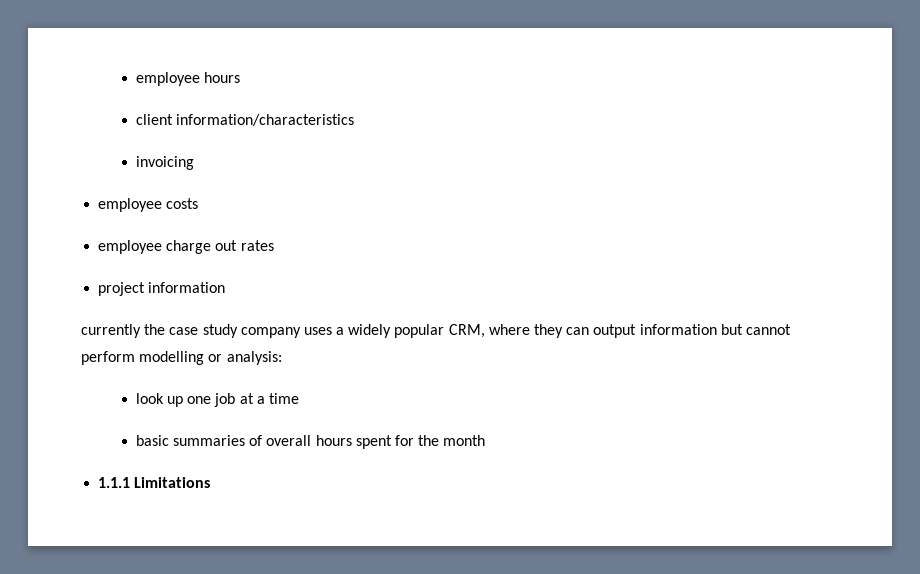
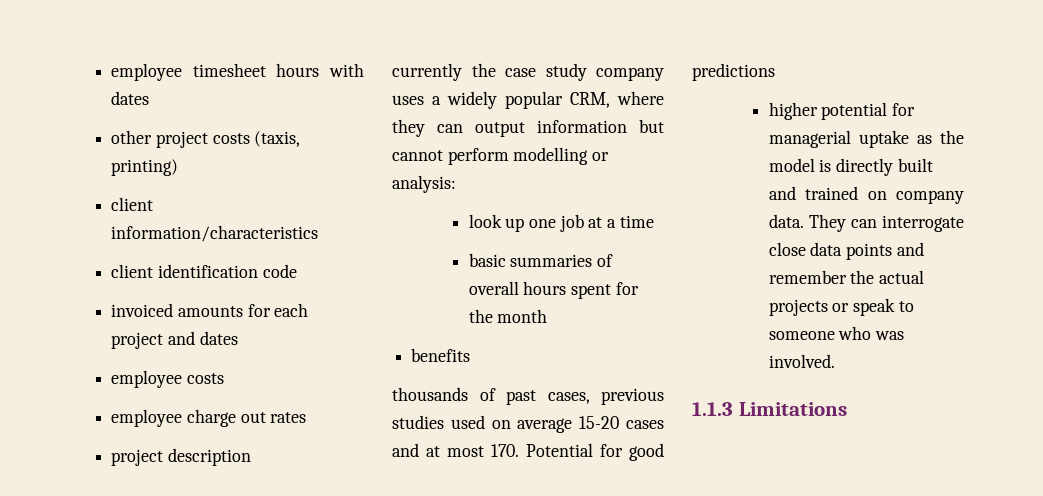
- employee hours
+ employee timesheet hours with dates
+ other project costs (taxis, printing)
  client information/characteristics
- invoicing
+ client identification code
+ invoiced amounts for each project and dates
- project information
+ project description
- 1.1.1 Limitations
+ benefits
+ thousands of past cases, previous studies used on average 15-20 cases and at most 170. Potential for good predictions
+ higher potential for managerial uptake as the model is directly built and trained on company data. They can interrogate close data points and remember the actual projects or speak to someone who was involved.
+ 1.1.3 Limitations

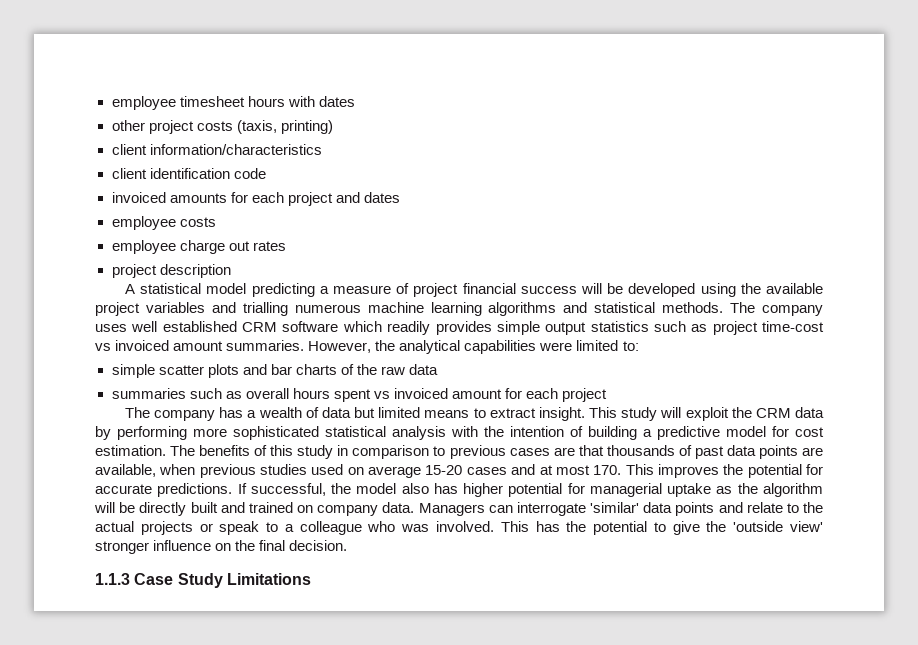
- currently the case study company uses a widely popular CRM, where they can output information but cannot perform modelling or analysis:
- look up one job at a time
- basic summaries of overall hours spent for the month
- benefits
- thousands of past cases, previous studies used on average 15-20 cases and at most 170. Potential for good predictions
- higher potential for managerial uptake as the model is directly built and trained on company data.
+ A statistical model predicting a measure of project financial success will be developed using the available project variables and trialling numerous machine learning algorithms and statistical methods. The company uses well established CRM software which readily provides simple output statistics such as project time-cost vs invoiced amount summaries. However, the analytical capabilities were limited to:
+ simple scatter plots and bar charts of the raw data
+ summaries such as overall hours spent vs invoiced amount for each project
+ The company has a wealth of data but limited means to extract insight. This study will exploit the CRM data by performing more sophisticated statistical analysis with the intention of building a predictive model for cost estimation. The benefits of this study in comparison to previous cases are that thousands of past data points are available, when previous studies used on average 15-20 cases and at most 170. This improves the potential for accurate predictions. If successful, the model also has higher potential for managerial uptake as the algorithm will be directly built and trained on company data.
- They can interrogate close data points and remember the actual projects or speak to someone who was involved.
+ Managers can interrogate 'similar' data points and relate to the actual projects or speak to a colleague who was involved. This has the potential to give the 'outside view' stronger influence on the final decision.
- 1.1.3 Limitations
+ 1.1.3 Case Study Limitations

